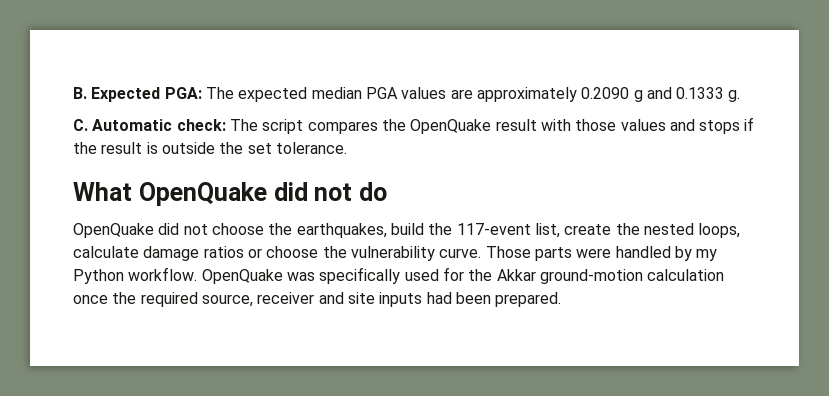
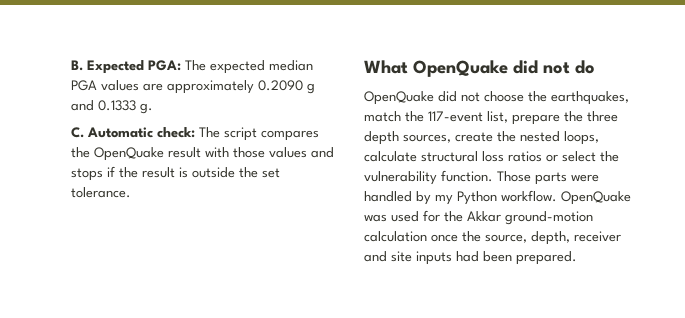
- OpenQuake did not choose the earthquakes, build the 117-event list, create the nested loops, calculate damage ratios or choose the vulnerability curve.
+ OpenQuake did not choose the earthquakes, match the 117-event list, prepare the three depth sources, create the nested loops, calculate structural loss ratios or select the vulnerability function.
- OpenQuake was specifically used for the Akkar ground-motion calculation once the required source, receiver and site inputs had been prepared.
+ OpenQuake was used for the Akkar ground-motion calculation once the source, depth, receiver and site inputs had been prepared.

